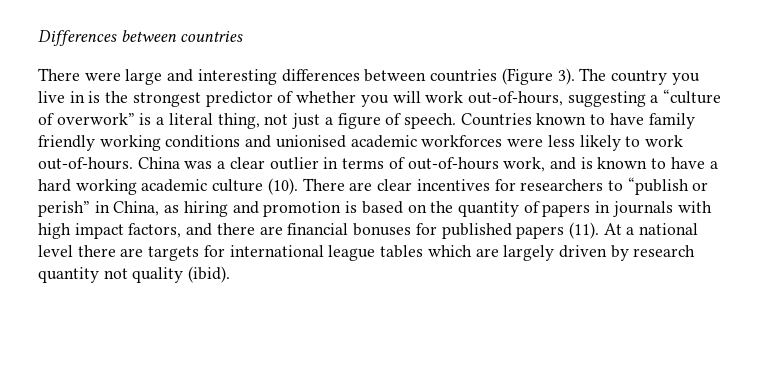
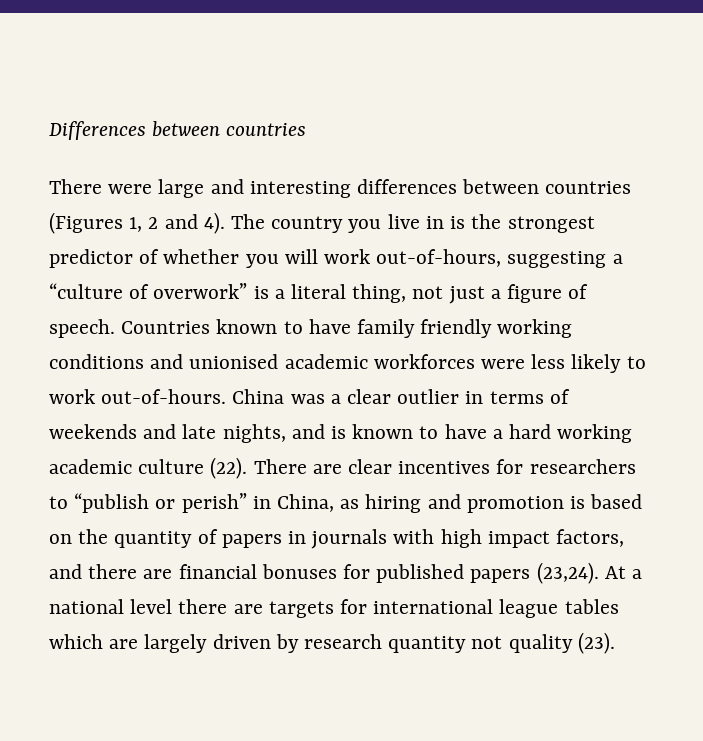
- There were large and interesting differences between countries (Figure 3).
+ There were large and interesting differences between countries (Figures 1, 2 and 4).
- China was a clear outlier in terms of out-of-hours work, and is known to have a hard working academic culture (10).
+ China was a clear outlier in terms of weekends and late nights, and is known to have a hard working academic culture (22).
- There are clear incentives for researchers to “publish or perish” in China, as hiring and promotion is based on the quantity of papers in journals with high impact factors, and there are financial bonuses for published papers (11).
+ There are clear incentives for researchers to “publish or perish” in China, as hiring and promotion is based on the quantity of papers in journals with high impact factors, and there are financial bonuses for published papers (23,24).
- At a national level there are targets for international league tables which are largely driven by research quantity not quality (ibid).
+ At a national level there are targets for international league tables which are largely driven by research quantity not quality (23).

